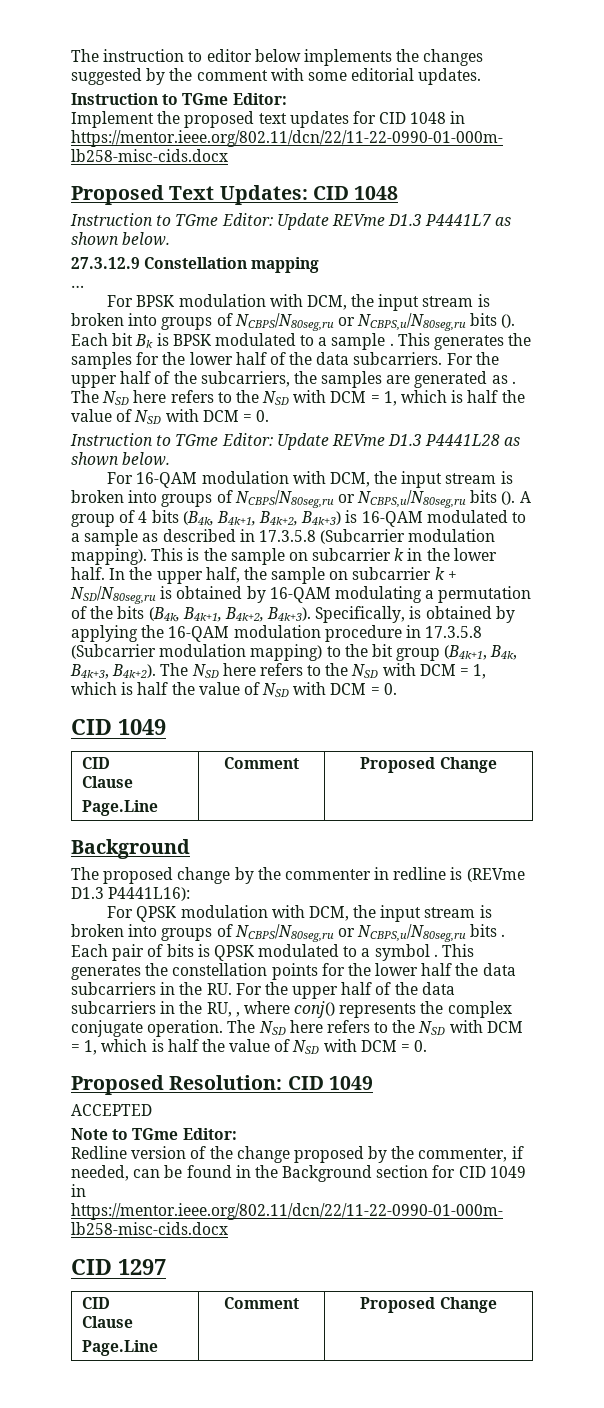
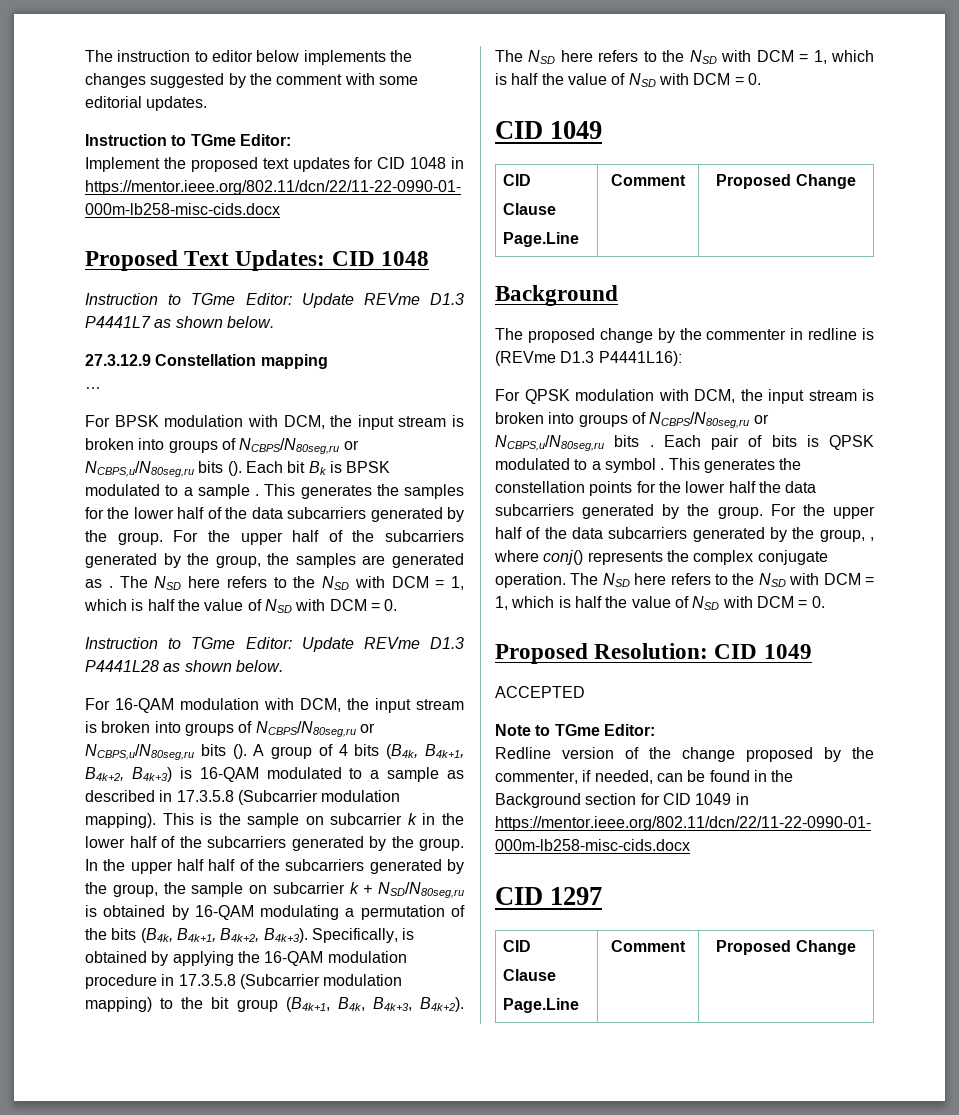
- This generates the samples for the lower half of the data subcarriers. For the upper half of the subcarriers, the samples are generated as .
+ This generates the samples for the lower half of the data subcarriers generated by the group. For the upper half of the subcarriers generated by the group, the samples are generated as .
- This is the sample on subcarrier k in the lower half. In the upper half, the sample on subcarrier k + NSD/N80seg,ru is obtained by 16-QAM modulating a permutation of the bits (B4k, B4k+1, B4k+2, B4k+3).
+ This is the sample on subcarrier k in the lower half of the subcarriers generated by the group. In the upper half half of the subcarriers generated by the group, the sample on subcarrier k + NSD/N80seg,ru is obtained by 16-QAM modulating a permutation of the bits (B4k, B4k+1, B4k+2, B4k+3).
- This generates the constellation points for the lower half the data subcarriers in the RU. For the upper half of the data subcarriers in the RU, , where conj() represents the complex conjugate operation.
+ This generates the constellation points for the lower half the data subcarriers generated by the group. For the upper half of the data subcarriers generated by the group, , where conj() represents the complex conjugate operation.

